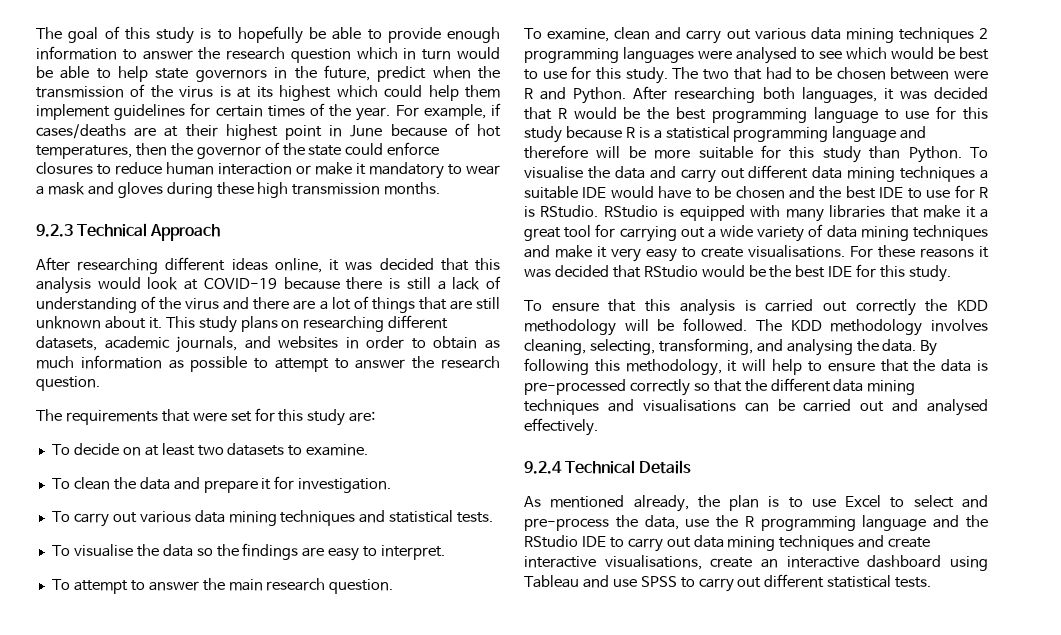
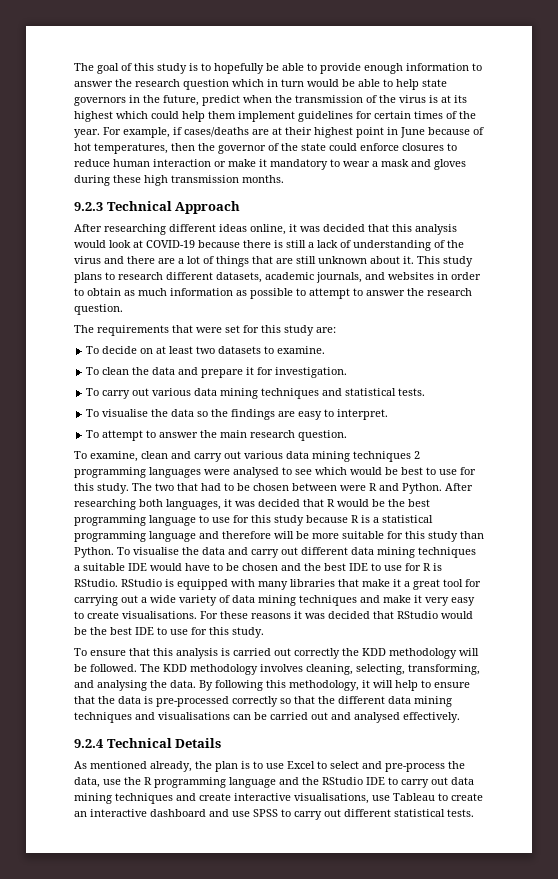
- This study plans on researching different datasets, academic journals, and websites in order to obtain as much information as possible to attempt to answer the research question.
+ This study plans to research different datasets, academic journals, and websites in order to obtain as much information as possible to attempt to answer the research question.
- For these reasons it was decided that RStudio would be the best IDE for this study.
+ For these reasons it was decided that RStudio would be the best IDE to use for this study.
- As mentioned already, the plan is to use Excel to select and pre-process the data, use the R programming language and the RStudio IDE to carry out data mining techniques and create interactive visualisations, create an interactive dashboard using Tableau and use SPSS to carry out different statistical tests.
+ As mentioned already, the plan is to use Excel to select and pre-process the data, use the R programming language and the RStudio IDE to carry out data mining techniques and create interactive visualisations, use Tableau to create an interactive dashboard and use SPSS to carry out different statistical tests.

